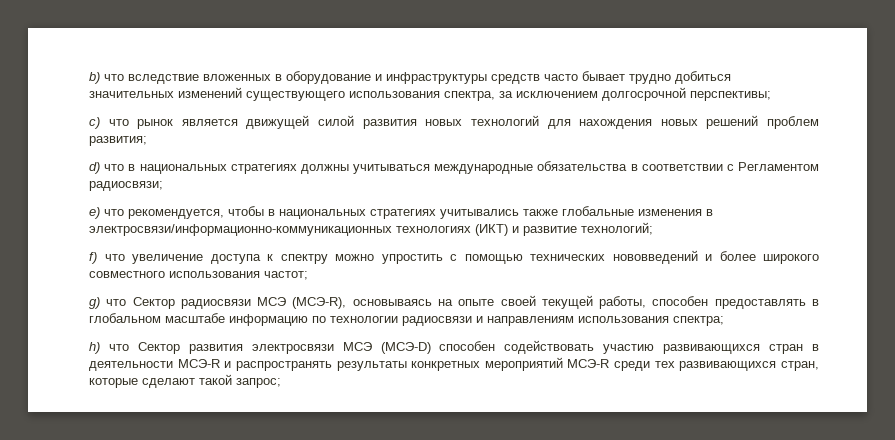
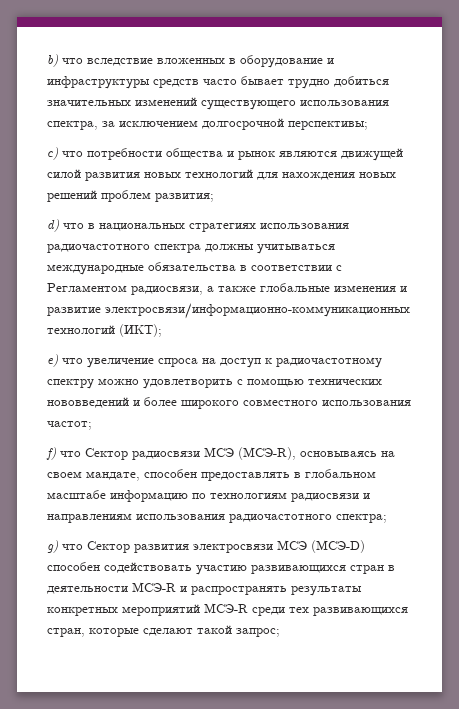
- с) что рынок является движущей силой развития новых технологий для нахождения новых решений проблем развития;
+ с) что потребности общества и рынок являются движущей силой развития новых технологий для нахождения новых решений проблем развития;
- d) что в национальных стратегиях должны учитываться международные обязательства в соответствии с Регламентом радиосвязи;
- е) что рекомендуется, чтобы в национальных стратегиях учитывались также глобальные изменения в электросвязи/информационно-коммуникационных технологиях (ИКТ) и развитие технологий;
- f) что увеличение доступа к спектру можно упростить с помощью технических нововведений и более широкого совместного использования частот;
+ d) что в национальных стратегиях использования радиочастотного спектра должны учитываться международные обязательства в соответствии с Регламентом радиосвязи, а также глобальные изменения и развитие электросвязи/информационно-коммуникационных технологий (ИКТ);
+ e) что увеличение спроса на доступ к радиочастотному спектру можно удовлетворить с помощью технических нововведений и более широкого совместного использования частот;
- g) что Сектор радиосвязи МСЭ (МСЭ-R), основываясь на опыте своей текущей работы, способен предоставлять в глобальном масштабе информацию по технологии радиосвязи и направлениям использования спектра;
+ f) что Сектор радиосвязи МСЭ (МСЭ-R), основываясь на своем мандате, способен предоставлять в глобальном масштабе информацию по технологиям радиосвязи и направлениям использования радиочастотного спектра;
- h) что Сектор развития электросвязи МСЭ (МСЭ-D) способен содействовать участию развивающихся стран в деятельности МСЭ-R и распространять результаты конкретных мероприятий МСЭ-R среди тех развивающихся стран, которые сделают такой запрос;
+ g) что Сектор развития электросвязи МСЭ (МСЭ-D) способен содействовать участию развивающихся стран в деятельности МСЭ-R и распространять результаты конкретных мероприятий МСЭ-R среди тех развивающихся стран, которые сделают такой запрос;

